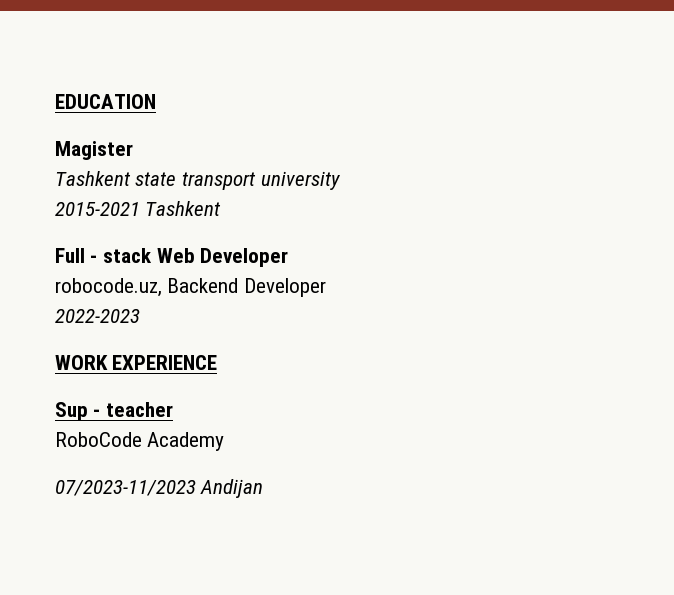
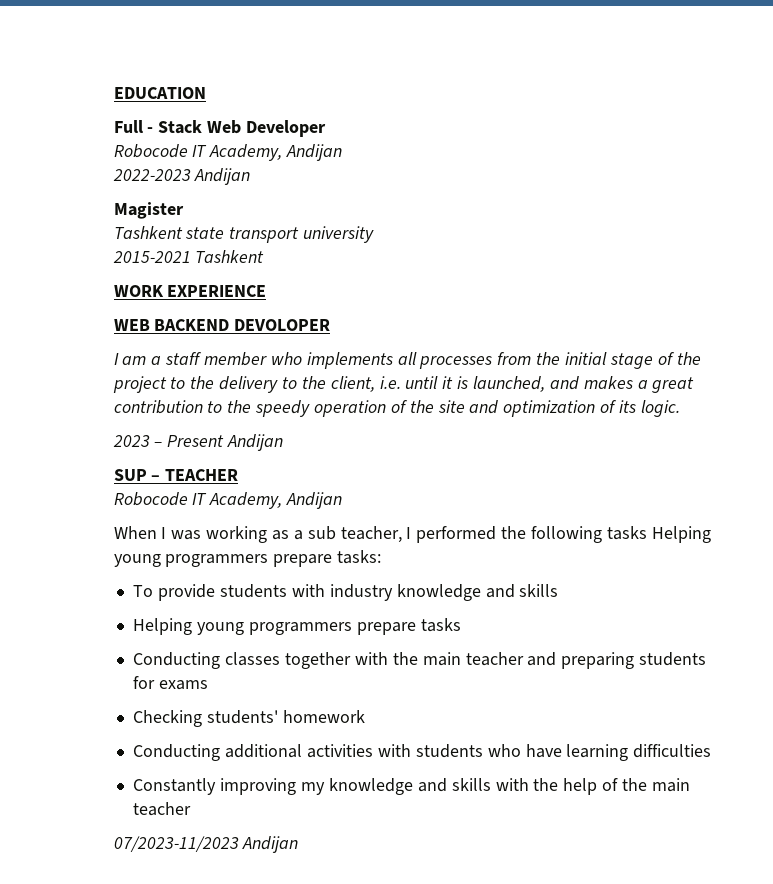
+ Full - Stack Web Developer
+ Robocode IT Academy, Andijan
+ 2022-2023 Andijan
- Full - stack Web Developer
- robocode.uz, Backend Developer
- 2022-2023
  WORK EXPERIENCE
- Sup - teacher
- RoboCode Academy
+ WEB BACKEND DEVOLOPER
+ I am a staff member who implements all processes from the initial stage of the project to the delivery to the client, i.e. until it is launched, and makes a great contribution to the speedy operation of the site and optimization of its logic.
+ 2023 – Present Andijan
+ SUP – TEACHER
+ Robocode IT Academy, Andijan
+ When I was working as a sub teacher, I performed the following tasks Helping young programmers prepare tasks:
+ To provide students with industry knowledge and skills
+ Helping young programmers prepare tasks
+ Conducting classes together with the main teacher and preparing students for exams
+ Checking students' homework
+ Conducting additional activities with students who have learning difficulties
+ Constantly improving my knowledge and skills with the help of the main teacher

